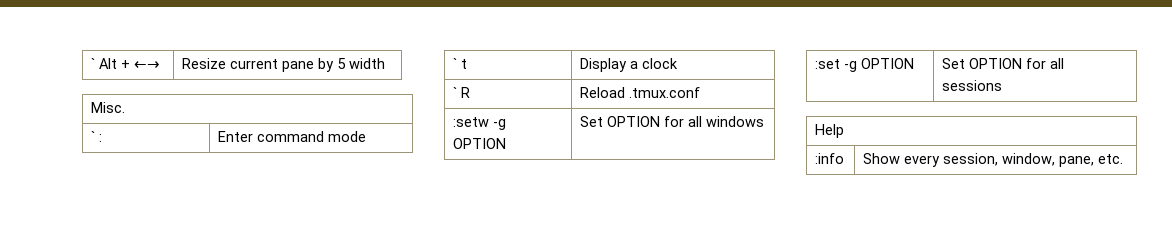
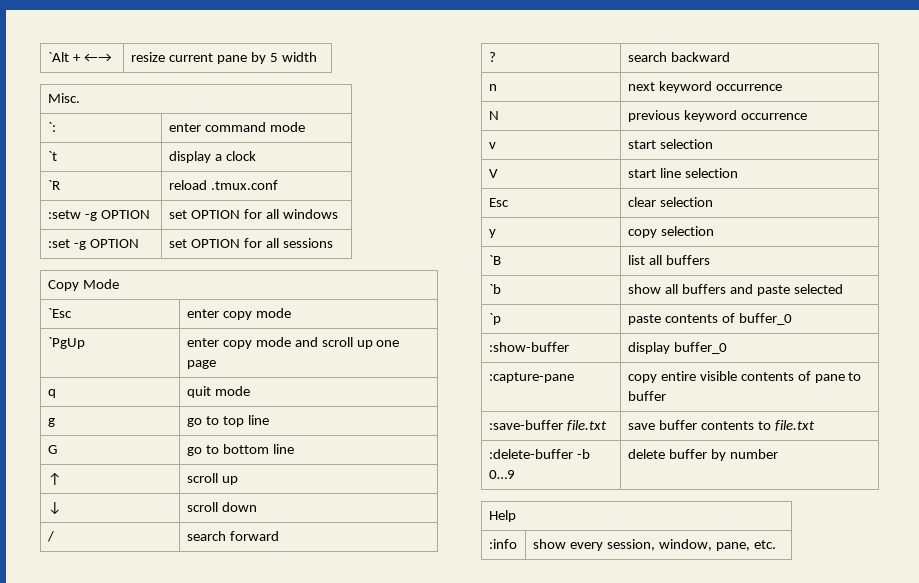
- ` Alt + ←→ | Resize current pane by 5 width
+ `Alt + ←→ | resize current pane by 5 width
- ` : | Enter command mode
+ `: | enter command mode
- ` t | Display a clock
+ `t | display a clock
- ` R | Reload .tmux.conf
+ `R | reload .tmux.conf
- :setw -g OPTION | Set OPTION for all windows
+ :setw -g OPTION | set OPTION for all windows
- :set -g OPTION | Set OPTION for all sessions
+ :set -g OPTION | set OPTION for all sessions
+ Copy Mode
+ `Esc | enter copy mode
+ `PgUp | enter copy mode and scroll up one page
+ q | quit mode
+ g | go to top line
+ G | go to bottom line
+ ↑ | scroll up
+ ↓ | scroll down
+ / | search forward
+ ? | search backward
+ n | next keyword occurrence
+ N | previous keyword occurrence
+ v | start selection
+ V | start line selection
+ Esc | clear selection
+ y | copy selection
+ `B | list all buffers
+ `b | show all buffers and paste selected
+ `p | paste contents of buffer_0
+ :show-buffer | display buffer_0
+ :capture-pane | copy entire visible contents of pane to buffer
+ :save-buffer file.txt | save buffer contents to file.txt
+ :delete-buffer -b 0…9 | delete buffer by number
- :info | Show every session, window, pane, etc.
+ :info | show every session, window, pane, etc.

